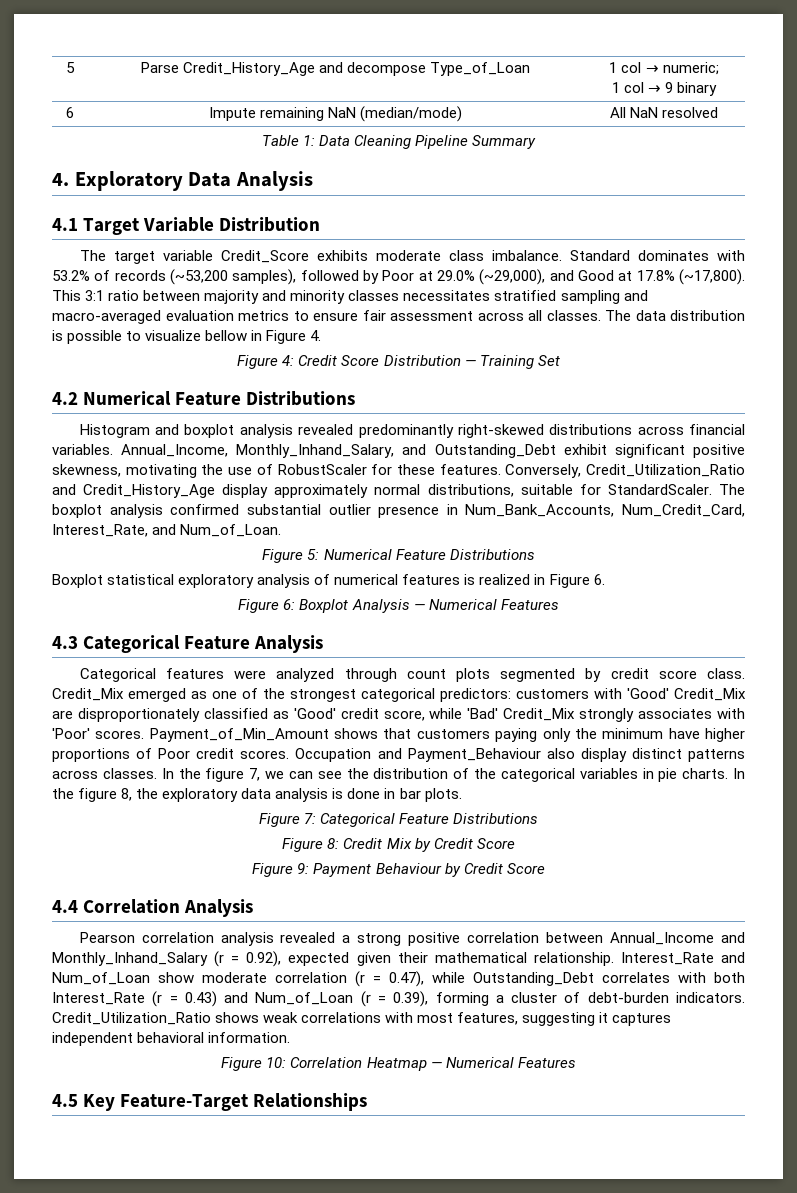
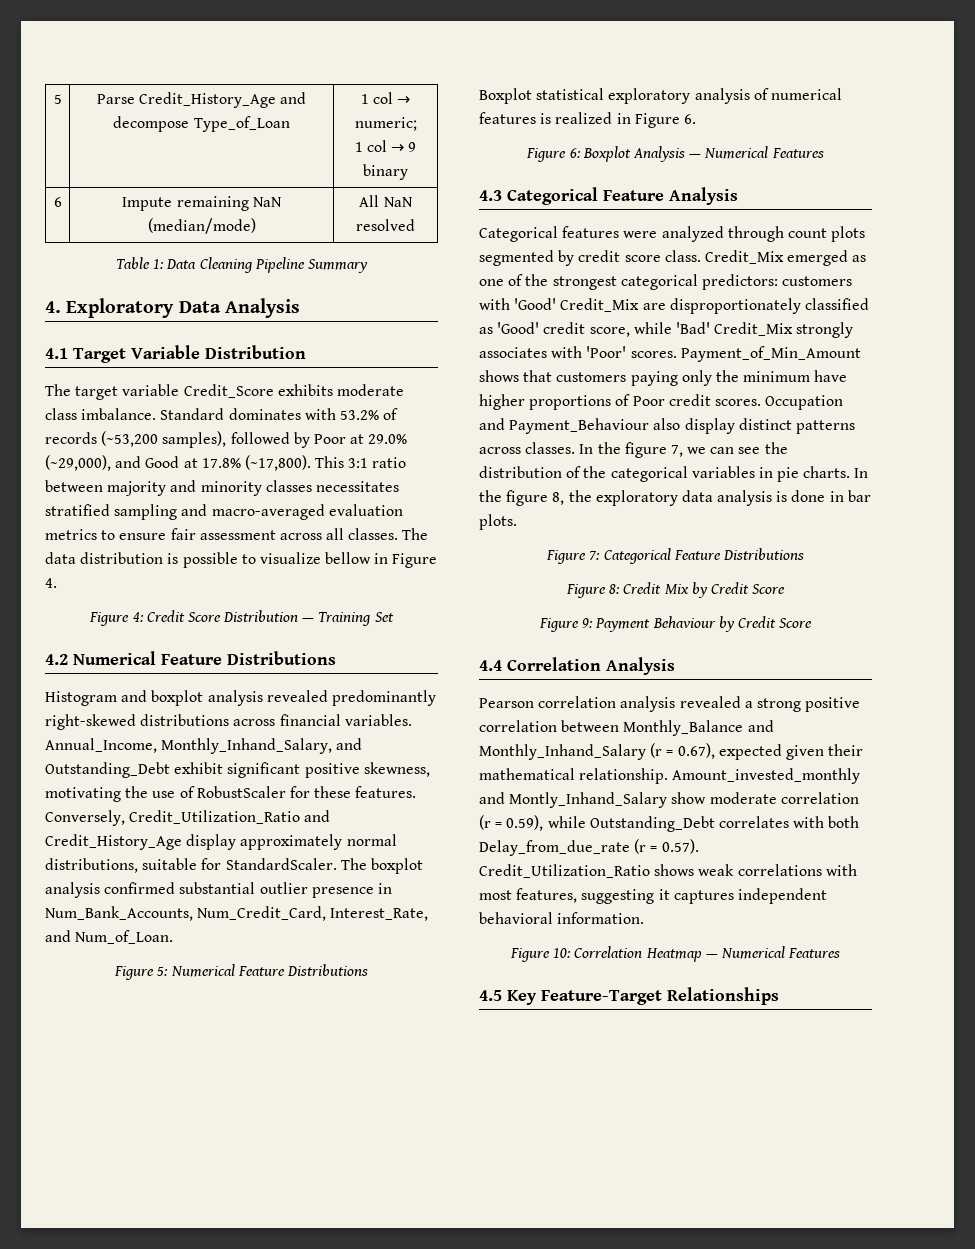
- Pearson correlation analysis revealed a strong positive correlation between Annual_Income and Monthly_Inhand_Salary (r = 0.92), expected given their mathematical relationship.
+ Pearson correlation analysis revealed a strong positive correlation between Monthly_Balance and Monthly_Inhand_Salary (r = 0.67), expected given their mathematical relationship.
- Interest_Rate and Num_of_Loan show moderate correlation (r = 0.47), while Outstanding_Debt correlates with both Interest_Rate (r = 0.43) and Num_of_Loan (r = 0.39), forming a cluster of debt-burden indicators. Credit_Utilization_Ratio shows weak correlations with most features, suggesting it captures independent behavioral information.
+ Amount_invested_monthly and Montly_Inhand_Salary show moderate correlation (r = 0.59), while Outstanding_Debt correlates with both Delay_from_due_rate (r = 0.57). Credit_Utilization_Ratio shows weak correlations with most features, suggesting it captures independent behavioral information.

